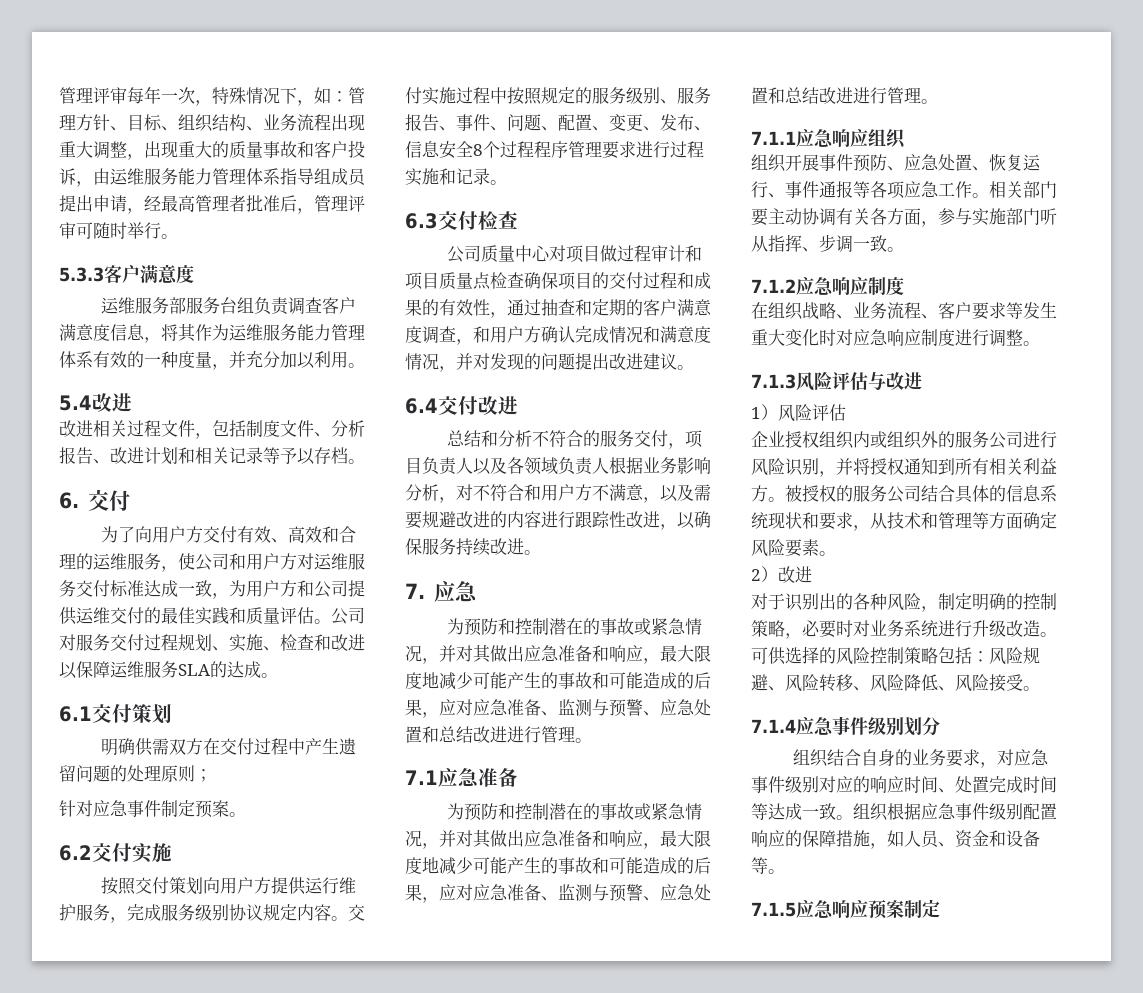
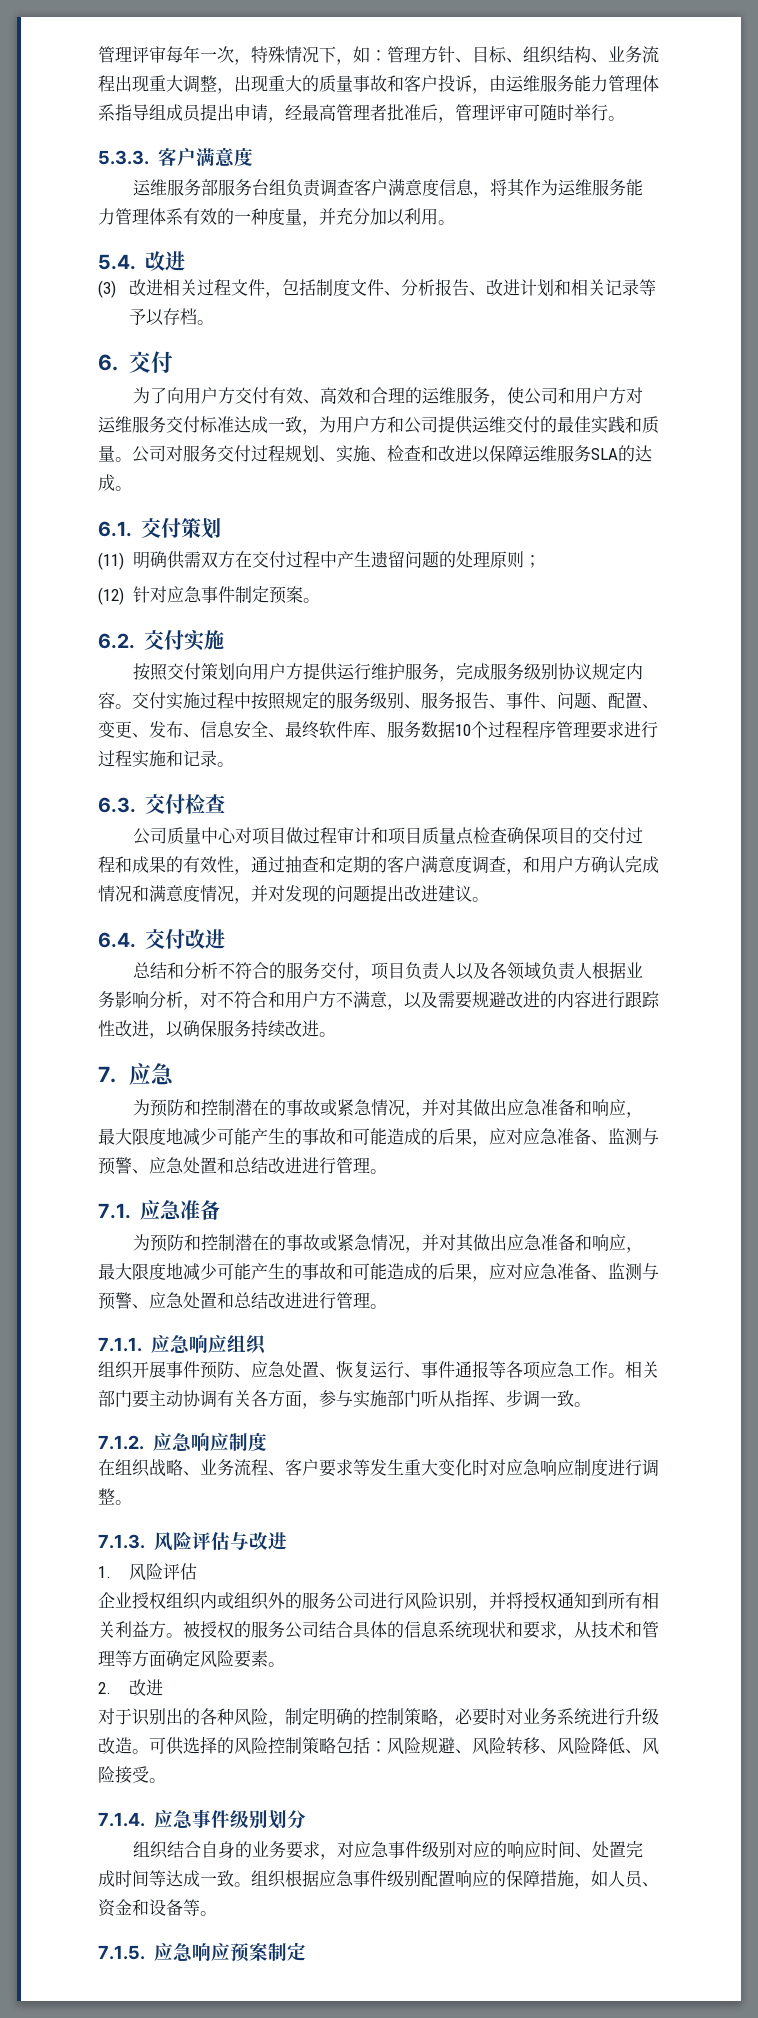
- 5.3.3客户满意度
+ 5.3.3.客户满意度
- 5.4改进
- 改进相关过程文件，包括制度文件、分析报告、改进计划和相关记录等予以存档。
+ 5.4.改进
+ (3)改进相关过程文件，包括制度文件、分析报告、改进计划和相关记录等予以存档。
- 为了向用户方交付有效、高效和合理的运维服务，使公司和用户方对运维服务交付标准达成一致，为用户方和公司提供运维交付的最佳实践和质量评估。
+ 为了向用户方交付有效、高效和合理的运维服务，使公司和用户方对运维服务交付标准达成一致，为用户方和公司提供运维交付的最佳实践和质量。
- 6.1交付策划
+ 6.1.交付策划
- 明确供需双方在交付过程中产生遗留问题的处理原则；
+ (11)明确供需双方在交付过程中产生遗留问题的处理原则；
- 针对应急事件制定预案。
+ (12)针对应急事件制定预案。
- 6.2交付实施
+ 6.2.交付实施
- 交付实施过程中按照规定的服务级别、服务报告、事件、问题、配置、变更、发布、信息安全8个过程程序管理要求进行过程实施和记录。
+ 交付实施过程中按照规定的服务级别、服务报告、事件、问题、配置、变更、发布、信息安全、最终软件库、服务数据10个过程程序管理要求进行过程实施和记录。
- 6.3交付检查
+ 6.3.交付检查
- 6.4交付改进
+ 6.4.交付改进
- 7.1应急准备
+ 7.1.应急准备
- 7.1.1应急响应组织
+ 7.1.1.应急响应组织
- 7.1.2应急响应制度
+ 7.1.2.应急响应制度
- 7.1.3风险评估与改进
+ 7.1.3.风险评估与改进
- 1）风险评估
+ 1.风险评估
- 2）改进
+ 2.改进
- 7.1.4应急事件级别划分
+ 7.1.4.应急事件级别划分
- 7.1.5应急响应预案制定
+ 7.1.5.应急响应预案制定

